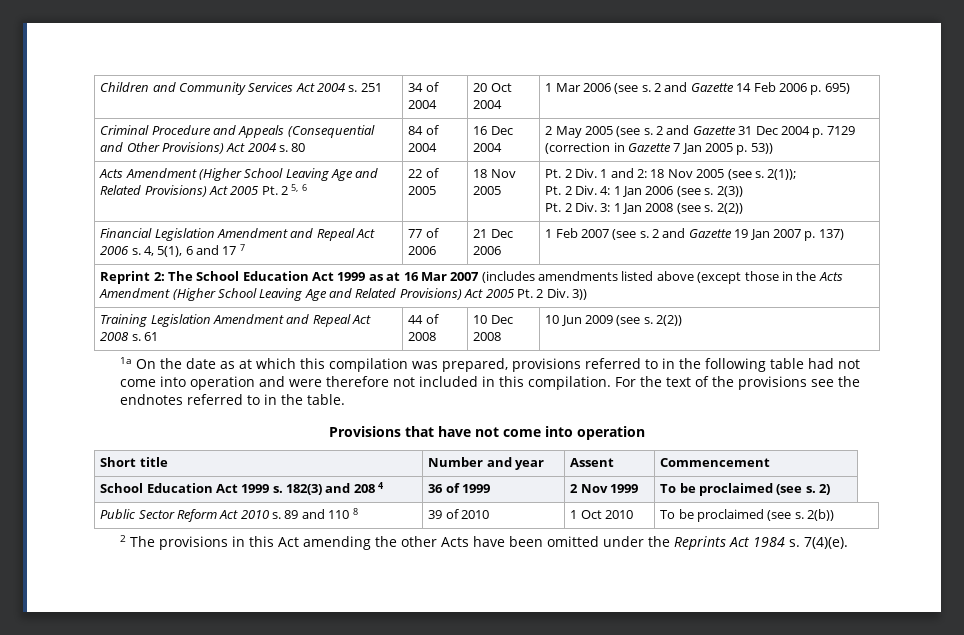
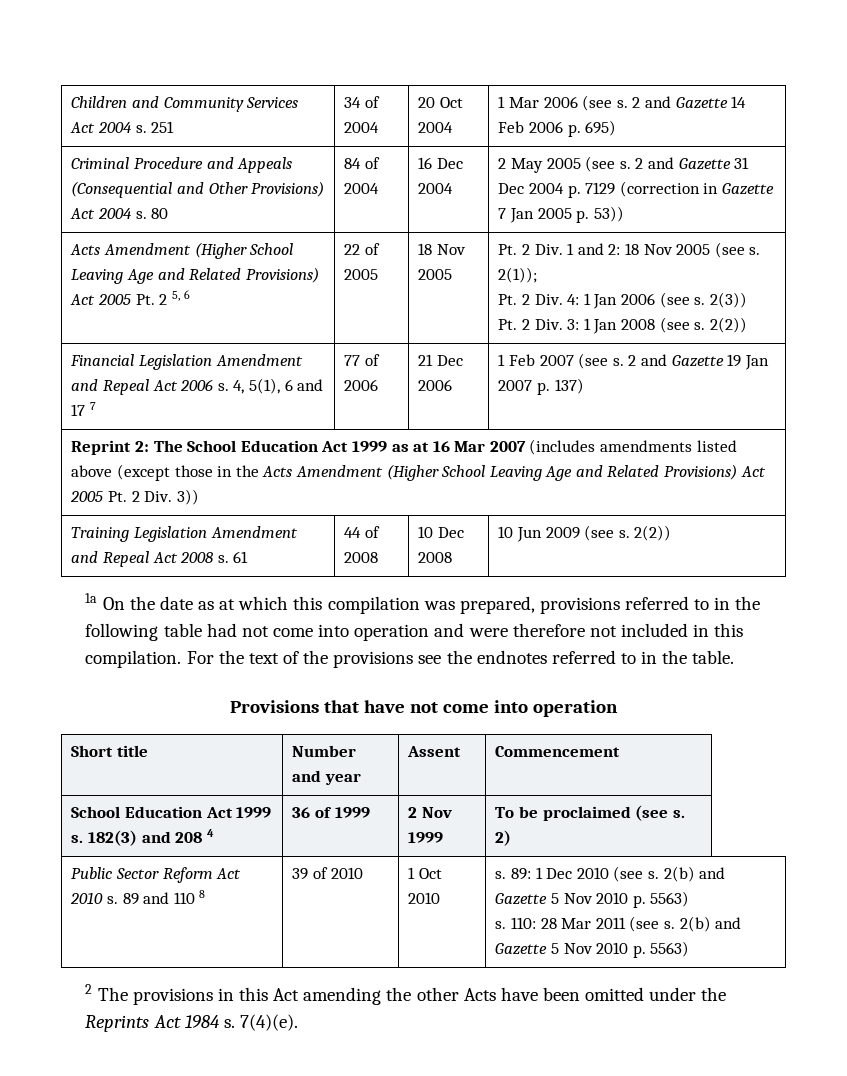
- To be proclaimed (see s. 2(b))
+ s. 89: 1 Dec 2010 (see s. 2(b) and Gazette 5 Nov 2010 p. 5563)
+ s. 110: 28 Mar 2011 (see s. 2(b) and Gazette 5 Nov 2010 p. 5563)

